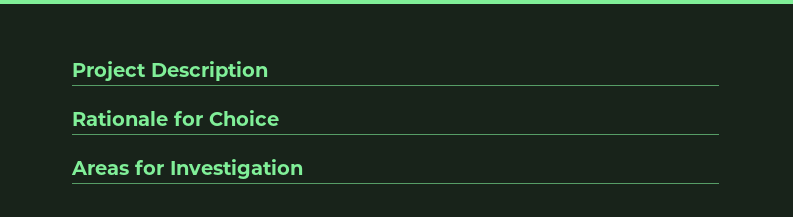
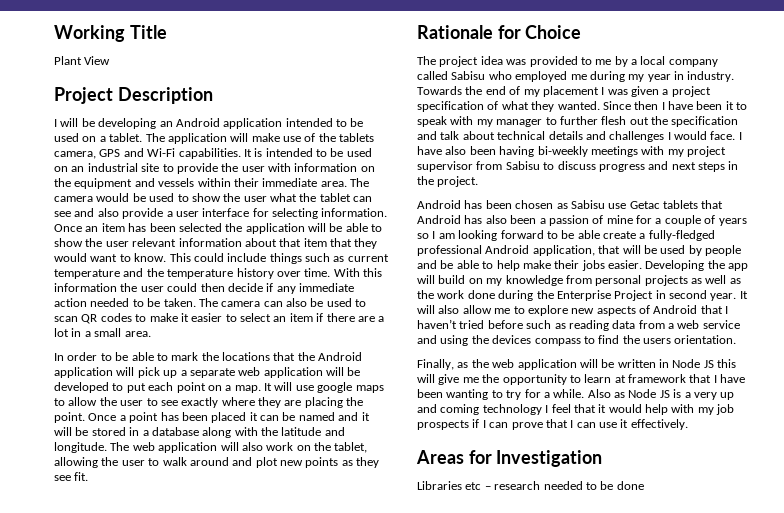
+ Working Title
+ Plant View
  Project Description
+ I will be developing an Android application intended to be used on a tablet. The application will make use of the tablets camera, GPS and Wi-Fi capabilities. It is intended to be used on an industrial site to provide the user with information on the equipment and vessels within their immediate area. The camera would be used to show the user what the tablet can see and also provide a user interface for selecting information. Once an item has been selected the application will be able to show the user relevant information about that item that they would want to know. This could include things such as current temperature and the temperature history over time. With this information the user could then decide if any immediate action needed to be taken. The camera can also be used to scan QR codes to make it easier to select an item if there are a lot in a small area.
+ In order to be able to mark the locations that the Android application will pick up a separate web application will be developed to put each point on a map. It will use google maps to allow the user to see exactly where they are placing the point. Once a point has been placed it can be named and it will be stored in a database along with the latitude and longitude. The web application will also work on the tablet, allowing the user to walk around and plot new points as they see fit.
  Rationale for Choice
+ The project idea was provided to me by a local company called Sabisu who employed me during my year in industry. Towards the end of my placement I was given a project specification of what they wanted. Since then I have been it to speak with my manager to further flesh out the specification and talk about technical details and challenges I would face. I have also been having bi-weekly meetings with my project supervisor from Sabisu to discuss progress and next steps in the project.
+ Android has been chosen as Sabisu use Getac tablets that Android has also been a passion of mine for a couple of years so I am looking forward to be able create a fully-fledged professional Android application, that will be used by people and be able to help make their jobs easier. Developing the app will build on my knowledge from personal projects as well as the work done during the Enterprise Project in second year. It will also allow me to explore new aspects of Android that I haven’t tried before such as reading data from a web service and using the devices compass to find the users orientation.
+ Finally, as the web application will be written in Node JS this will give me the opportunity to learn at framework that I have been wanting to try for a while. Also as Node JS is a very up and coming technology I feel that it would help with my job prospects if I can prove that I can use it effectively.
  Areas for Investigation
+ Libraries etc – research needed to be done

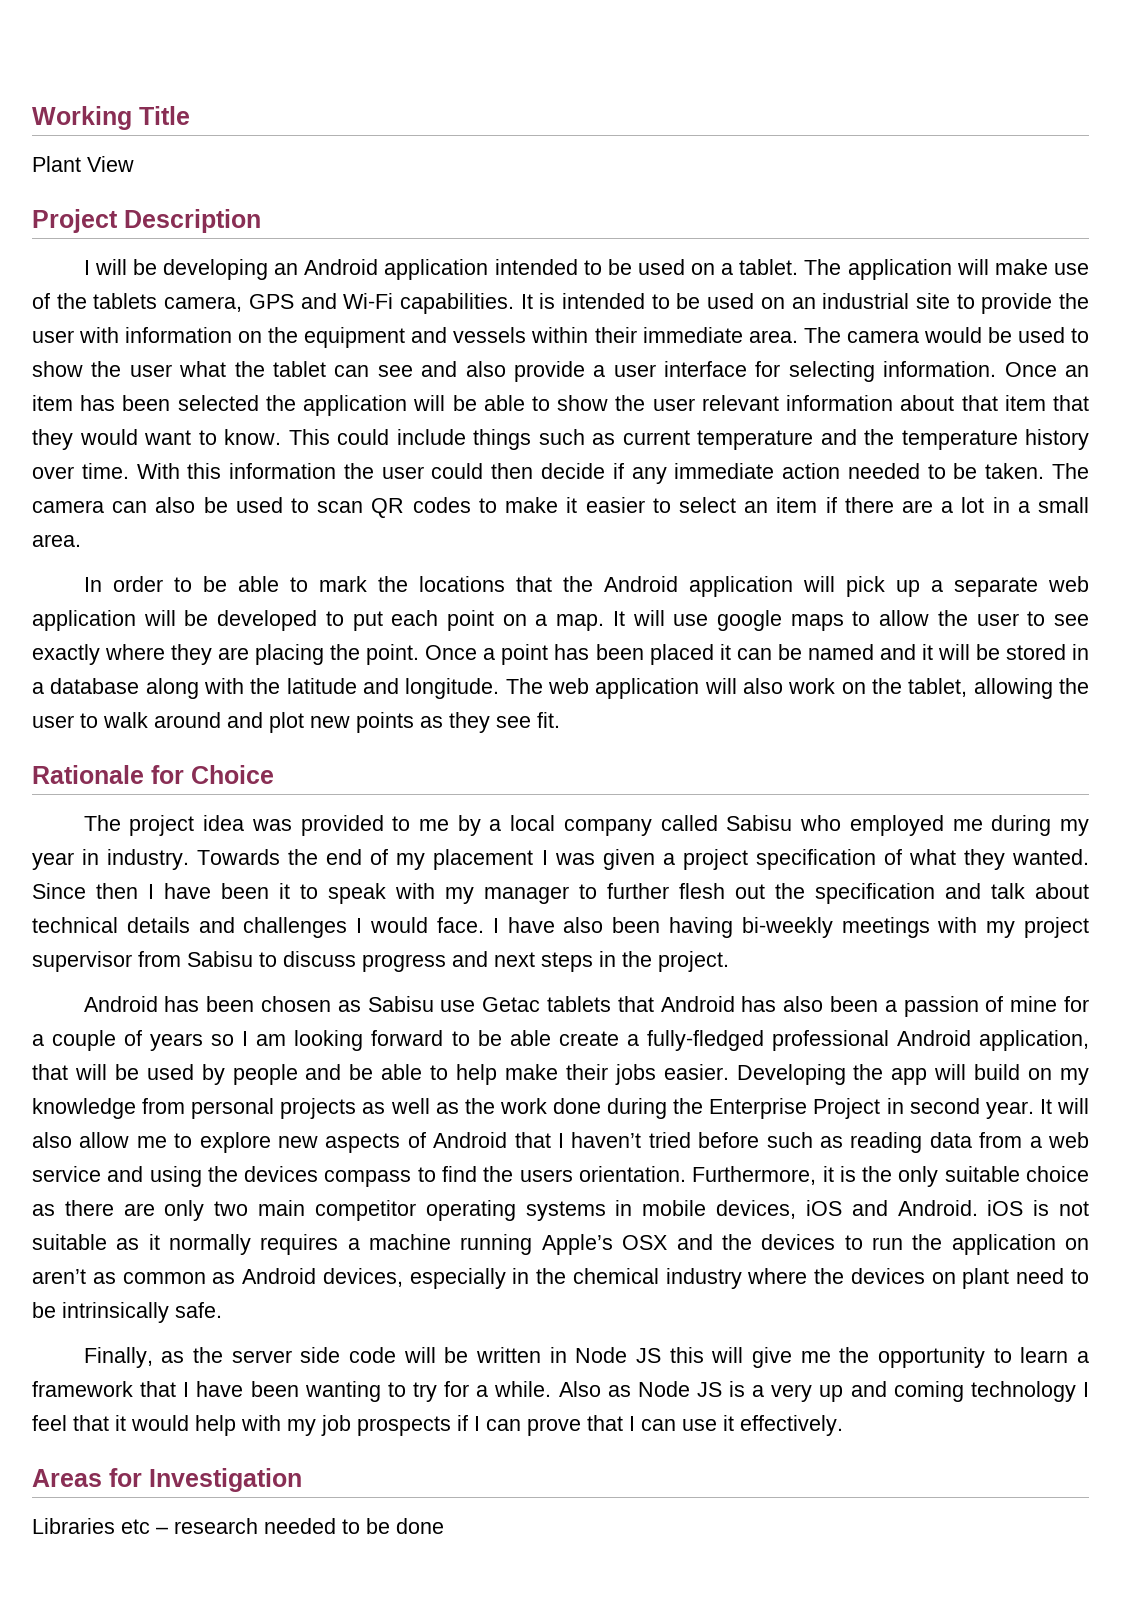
+ Furthermore, it is the only suitable choice as there are only two main competitor operating systems in mobile devices, iOS and Android. iOS is not suitable as it normally requires a machine running Apple’s OSX and the devices to run the application on aren’t as common as Android devices, especially in the chemical industry where the devices on plant need to be intrinsically safe.
- Finally, as the web application will be written in Node JS this will give me the opportunity to learn at framework that I have been wanting to try for a while.
+ Finally, as the server side code will be written in Node JS this will give me the opportunity to learn a framework that I have been wanting to try for a while.

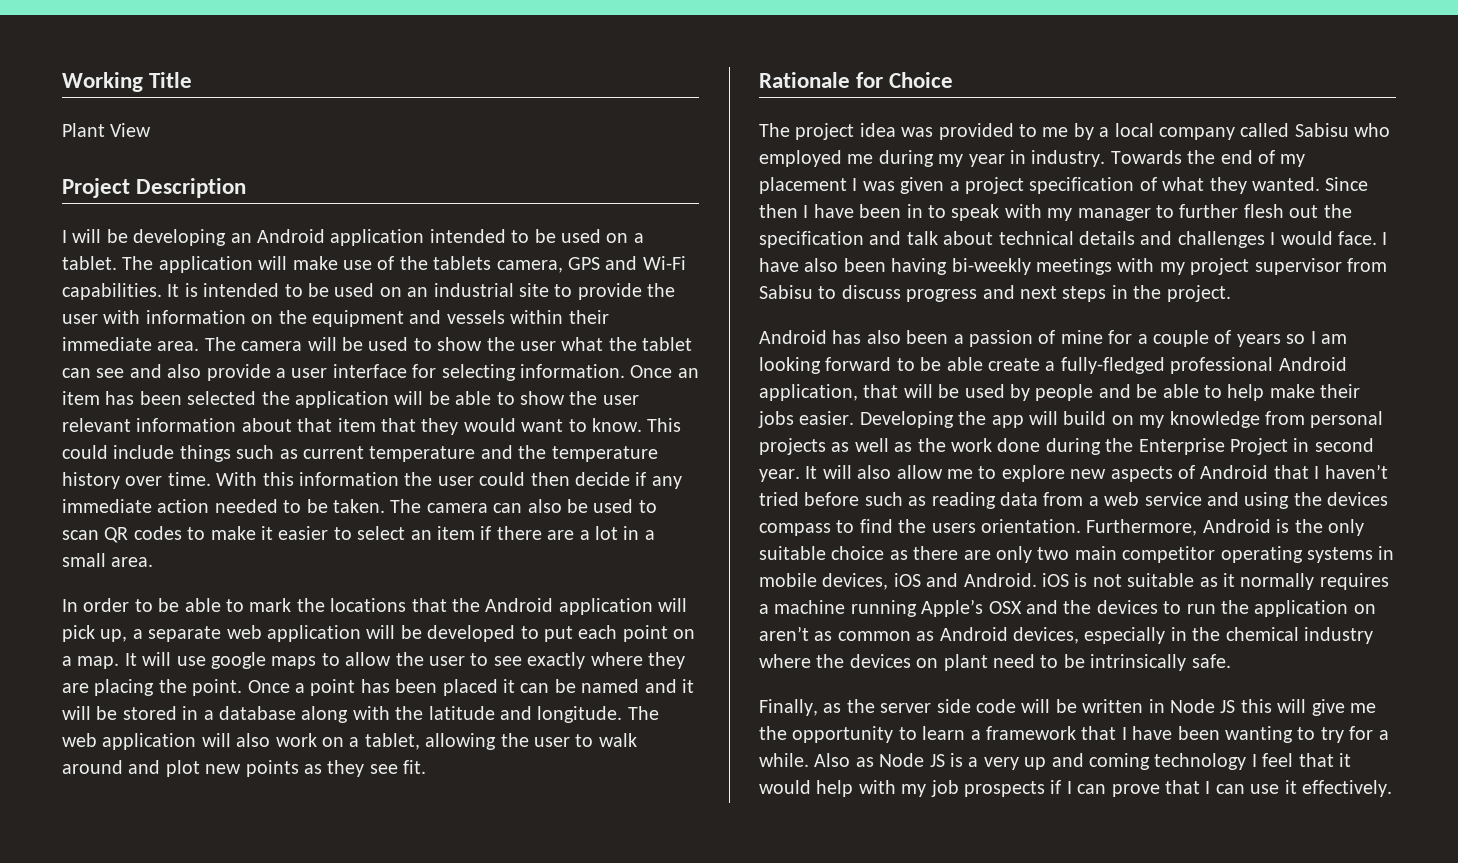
- The camera would be used to show the user what the tablet can see and also provide a user interface for selecting information.
+ The camera will be used to show the user what the tablet can see and also provide a user interface for selecting information.
- In order to be able to mark the locations that the Android application will pick up a separate web application will be developed to put each point on a map.
+ In order to be able to mark the locations that the Android application will pick up, a separate web application will be developed to put each point on a map.
- The web application will also work on the tablet, allowing the user to walk around and plot new points as they see fit.
+ The web application will also work on a tablet, allowing the user to walk around and plot new points as they see fit.
- Since then I have been it to speak with my manager to further flesh out the specification and talk about technical details and challenges I would face.
+ Since then I have been in to speak with my manager to further flesh out the specification and talk about technical details and challenges I would face.
- Android has been chosen as Sabisu use Getac tablets that Android has also been a passion of mine for a couple of years so I am looking forward to be able create a fully-fledged professional Android application, that will be used by people and be able to help make their jobs easier.
+ Android has also been a passion of mine for a couple of years so I am looking forward to be able create a fully-fledged professional Android application, that will be used by people and be able to help make their jobs easier.
- Furthermore, it is the only suitable choice as there are only two main competitor operating systems in mobile devices, iOS and Android. iOS is not suitable as it normally requires a machine running Apple’s OSX and the devices to run the application on aren’t as common as Android devices, especially in the chemical industry where the devices on plant need to be intrinsically safe.
+ Furthermore, Android is the only suitable choice as there are only two main competitor operating systems in mobile devices, iOS and Android. iOS is not suitable as it normally requires a machine running Apple’s OSX and the devices to run the application on aren’t as common as Android devices, especially in the chemical industry where the devices on plant need to be intrinsically safe.
- Areas for Investigation
- Libraries etc – research needed to be done

